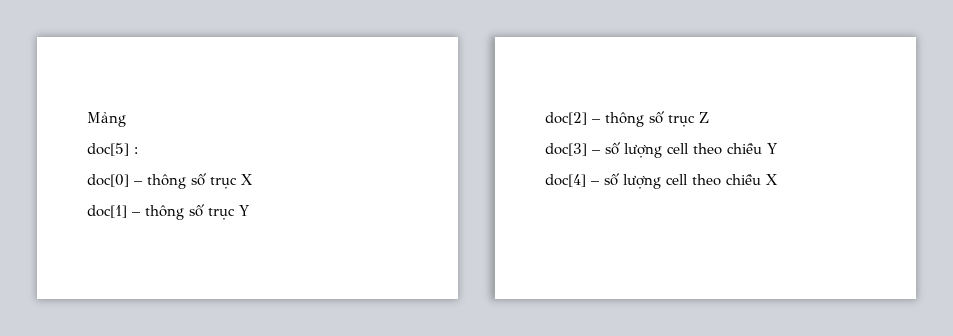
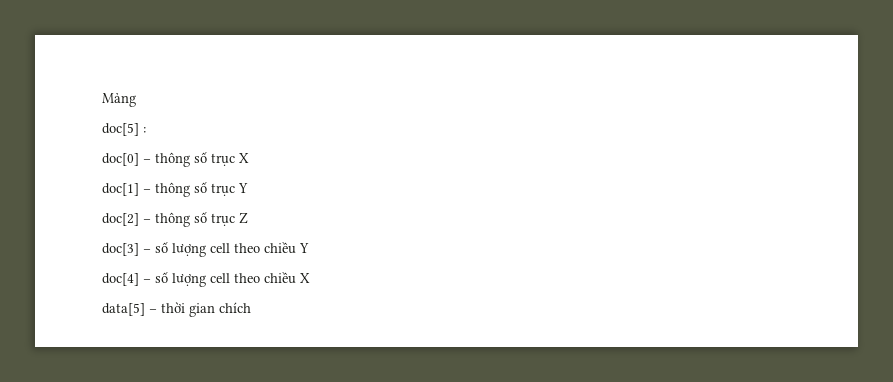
+ data[5] – thời gian chích

